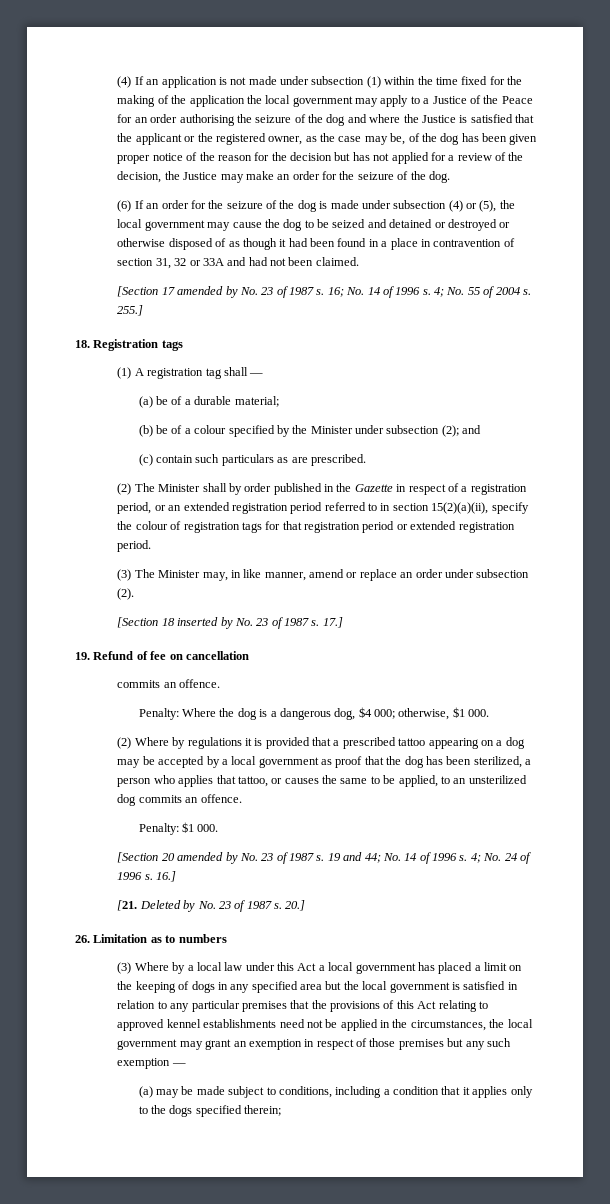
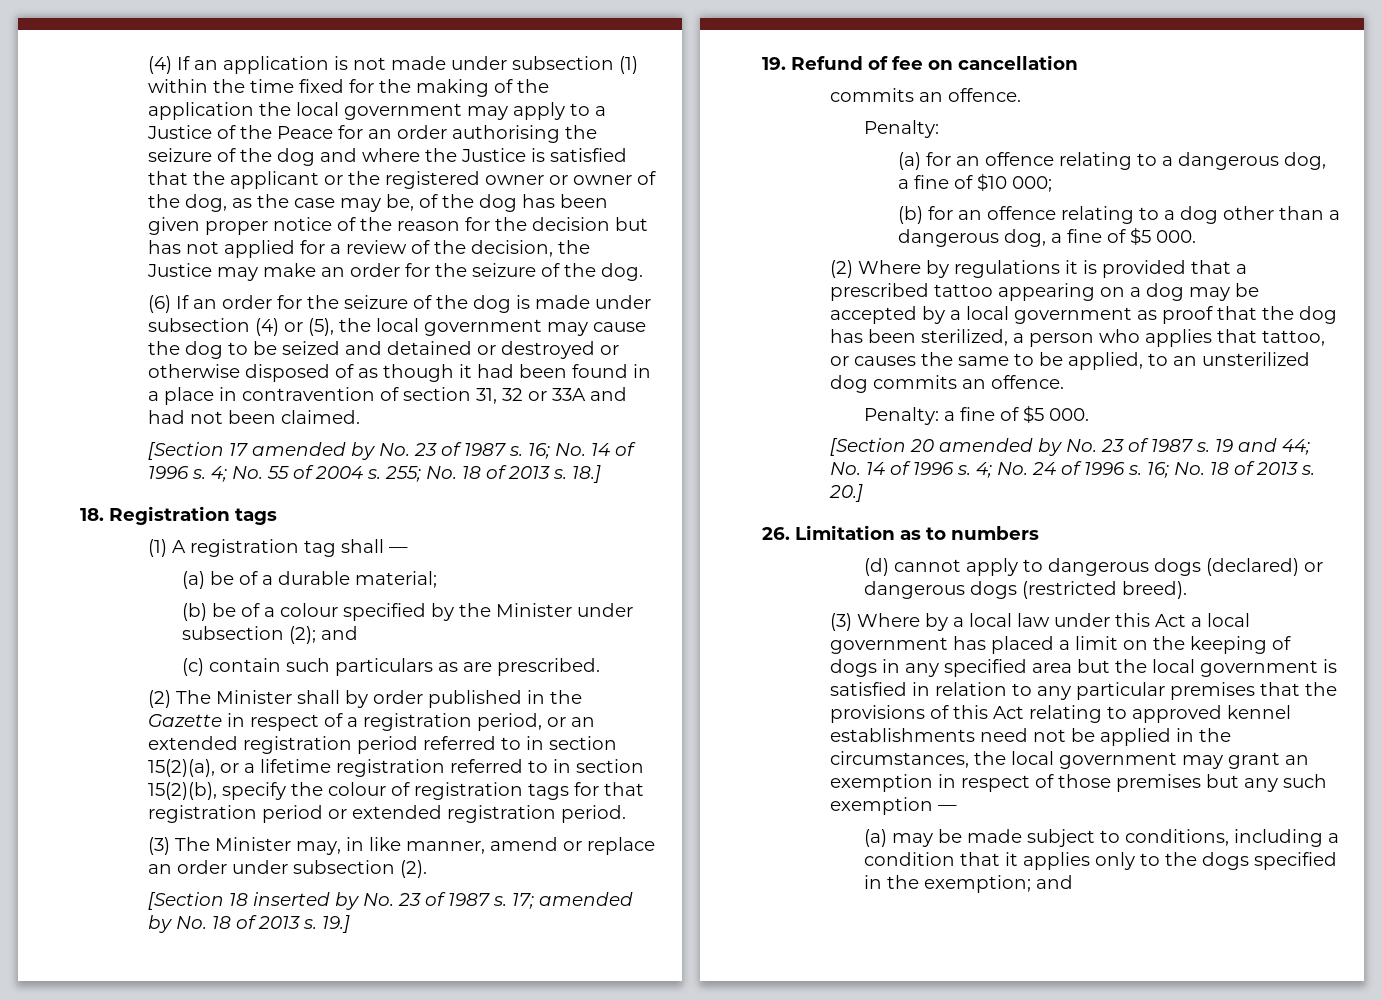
- (4) If an application is not made under subsection (1) within the time fixed for the making of the application the local government may apply to a Justice of the Peace for an order authorising the seizure of the dog and where the Justice is satisfied that the applicant or the registered owner, as the case may be, of the dog has been given proper notice of the reason for the decision but has not applied for a review of the decision, the Justice may make an order for the seizure of the dog.
+ (4) If an application is not made under subsection (1) within the time fixed for the making of the application the local government may apply to a Justice of the Peace for an order authorising the seizure of the dog and where the Justice is satisfied that the applicant or the registered owner or owner of the dog, as the case may be, of the dog has been given proper notice of the reason for the decision but has not applied for a review of the decision, the Justice may make an order for the seizure of the dog.
- 255.]
+ 255; No. 18 of 2013 s. 18.]
- (2) The Minister shall by order published in the Gazette in respect of a registration period, or an extended registration period referred to in section 15(2)(a)(ii), specify the colour of registration tags for that registration period or extended registration period.
+ (2) The Minister shall by order published in the Gazette in respect of a registration period, or an extended registration period referred to in section 15(2)(a), or a lifetime registration referred to in section 15(2)(b), specify the colour of registration tags for that registration period or extended registration period.
- 17.]
+ 17; amended by No. 18 of 2013 s. 19.]
  19. Refund of fee on cancellation
  commits an offence.
- Penalty: Where the dog is a dangerous dog, $4 000; otherwise, $1 000.
+ Penalty:
+ (a) for an offence relating to a dangerous dog, a fine of $10 000;
+ (b) for an offence relating to a dog other than a dangerous dog, a fine of $5 000.
- Penalty: $1 000.
+ Penalty: a fine of $5 000.
- 16.]
- [21. Deleted by No. 23 of 1987 s.
+ 16; No. 18 of 2013 s.
+ (d) cannot apply to dangerous dogs (declared) or dangerous dogs (restricted breed).
- (a) may be made subject to conditions, including a condition that it applies only to the dogs specified therein;
+ (a) may be made subject to conditions, including a condition that it applies only to the dogs specified in the exemption; and

